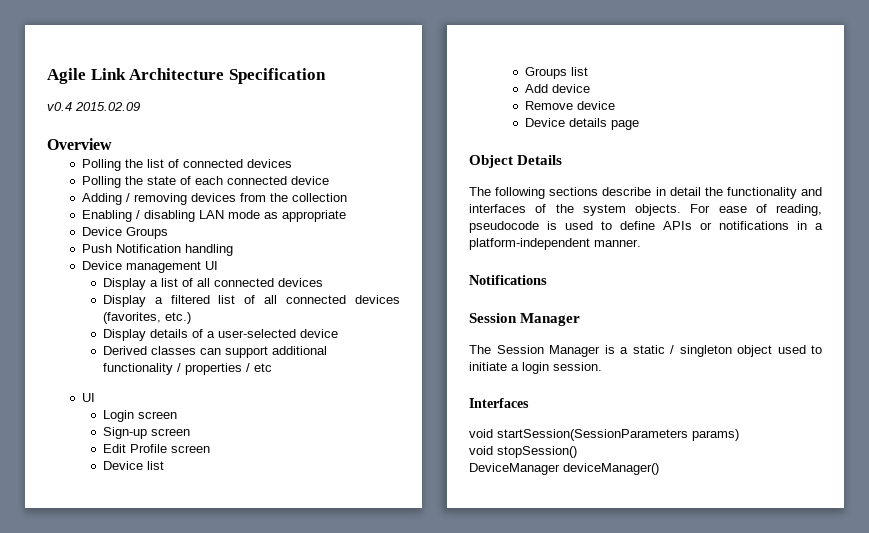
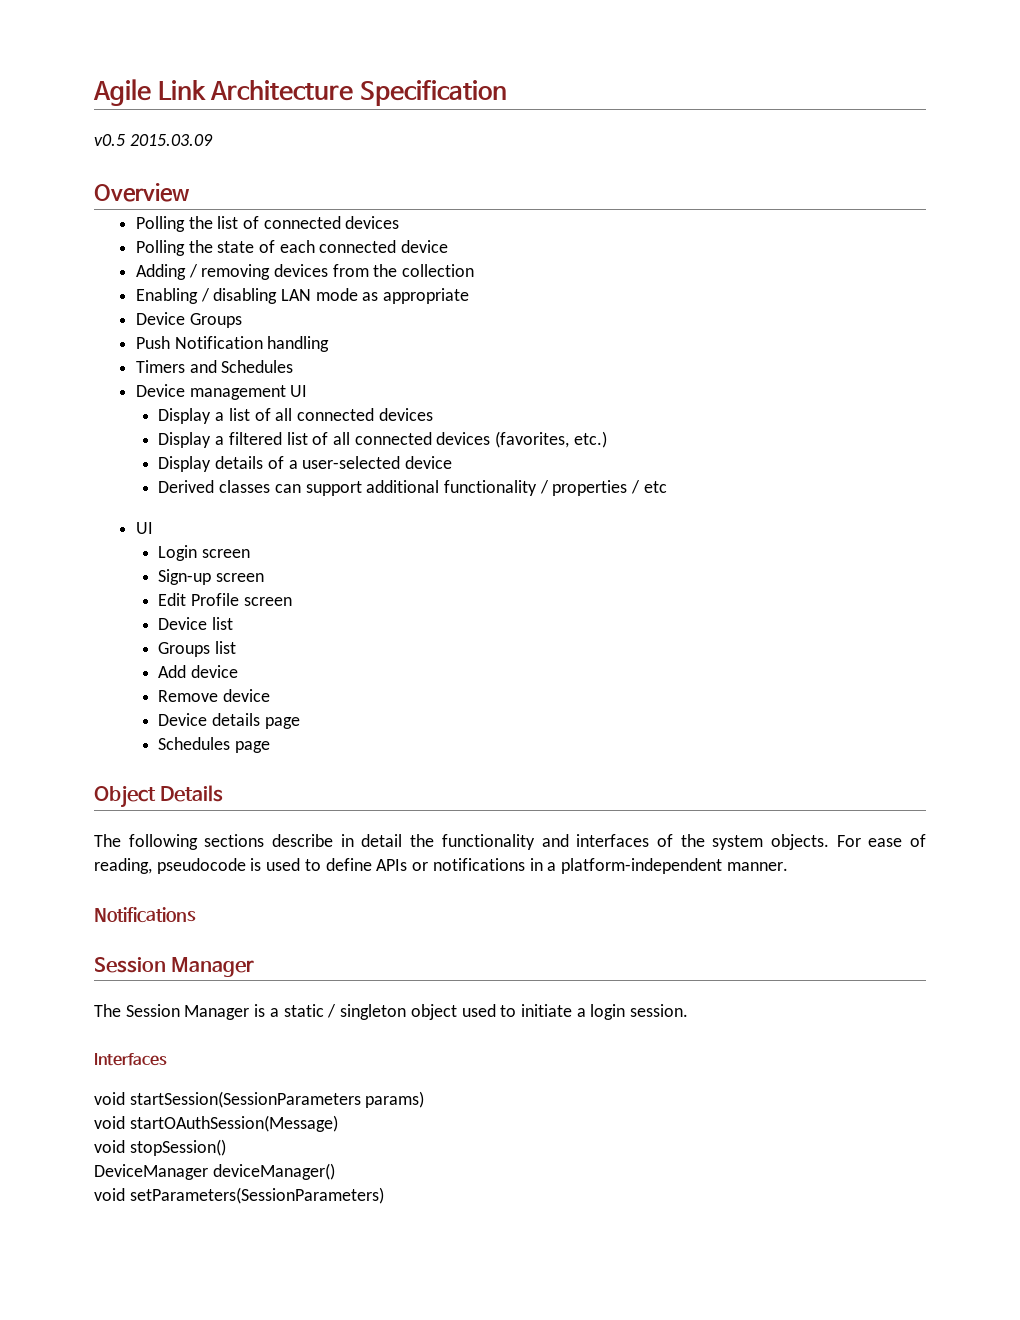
- v0.4 2015.02.09
+ v0.5 2015.03.09
+ Timers and Schedules
+ Schedules page
+ void startOAuthSession(Message)
+ void setParameters(SessionParameters)

